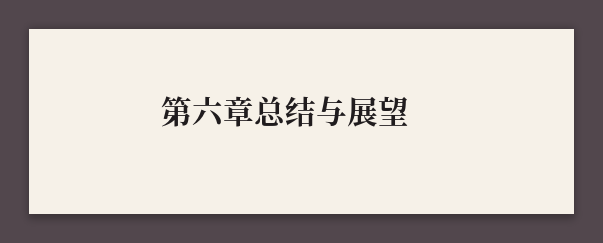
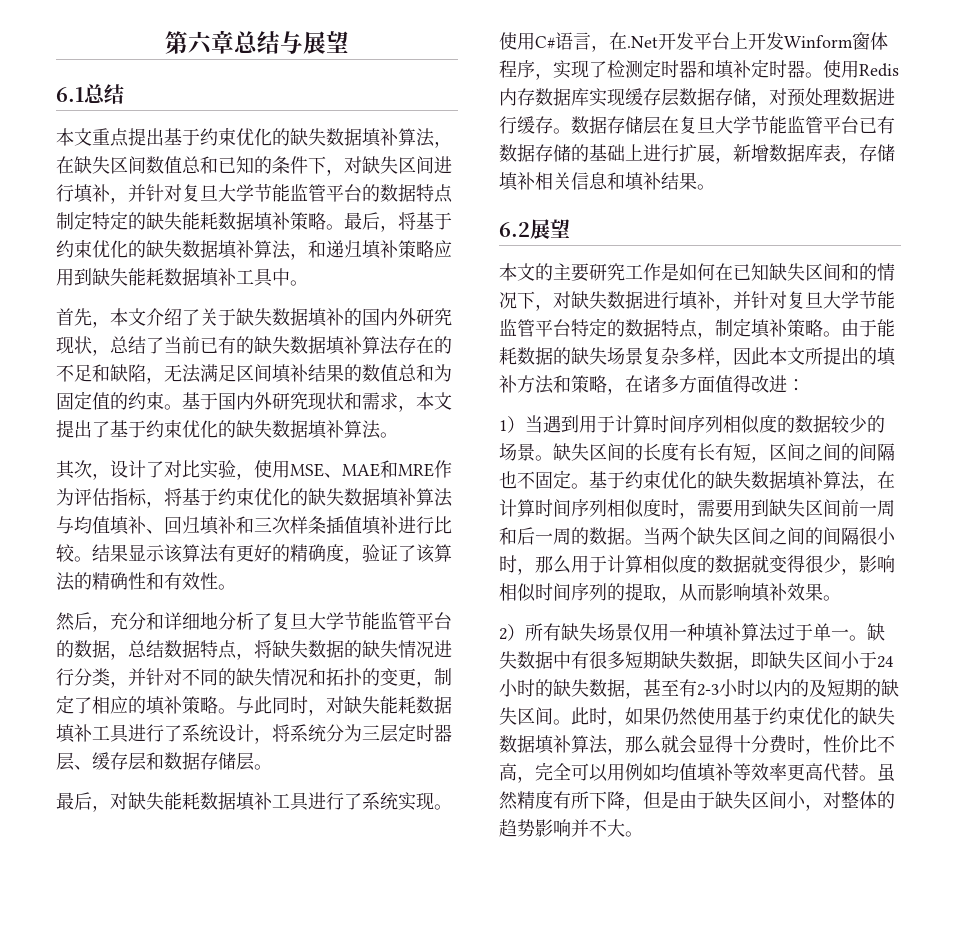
+ 6.1总结
+ 本文重点提出基于约束优化的缺失数据填补算法，在缺失区间数值总和已知的条件下，对缺失区间进行填补，并针对复旦大学节能监管平台的数据特点制定特定的缺失能耗数据填补策略。最后，将基于约束优化的缺失数据填补算法，和递归填补策略应用到缺失能耗数据填补工具中。
+ 首先，本文介绍了关于缺失数据填补的国内外研究现状，总结了当前已有的缺失数据填补算法存在的不足和缺陷，无法满足区间填补结果的数值总和为固定值的约束。基于国内外研究现状和需求，本文提出了基于约束优化的缺失数据填补算法。
+ 其次，设计了对比实验，使用MSE、MAE和MRE作为评估指标，将基于约束优化的缺失数据填补算法与均值填补、回归填补和三次样条插值填补进行比较。结果显示该算法有更好的精确度，验证了该算法的精确性和有效性。
+ 然后，充分和详细地分析了复旦大学节能监管平台的数据，总结数据特点，将缺失数据的缺失情况进行分类，并针对不同的缺失情况和拓扑的变更，制定了相应的填补策略。与此同时，对缺失能耗数据填补工具进行了系统设计，将系统分为三层定时器层、缓存层和数据存储层。
+ 最后，对缺失能耗数据填补工具进行了系统实现。使用C#语言，在.Net开发平台上开发Winform窗体程序，实现了检测定时器和填补定时器。使用Redis内存数据库实现缓存层数据存储，对预处理数据进行缓存。数据存储层在复旦大学节能监管平台已有数据存储的基础上进行扩展，新增数据库表，存储填补相关信息和填补结果。
+ 6.2展望
+ 本文的主要研究工作是如何在已知缺失区间和的情况下，对缺失数据进行填补，并针对复旦大学节能监管平台特定的数据特点，制定填补策略。由于能耗数据的缺失场景复杂多样，因此本文所提出的填补方法和策略，在诸多方面值得改进：
+ 1）当遇到用于计算时间序列相似度的数据较少的场景。缺失区间的长度有长有短，区间之间的间隔也不固定。基于约束优化的缺失数据填补算法，在计算时间序列相似度时，需要用到缺失区间前一周和后一周的数据。当两个缺失区间之间的间隔很小时，那么用于计算相似度的数据就变得很少，影响相似时间序列的提取，从而影响填补效果。
+ 2）所有缺失场景仅用一种填补算法过于单一。缺失数据中有很多短期缺失数据，即缺失区间小于24小时的缺失数据，甚至有2-3小时以内的及短期的缺失区间。此时，如果仍然使用基于约束优化的缺失数据填补算法，那么就会显得十分费时，性价比不高，完全可以用例如均值填补等效率更高代替。虽然精度有所下降，但是由于缺失区间小，对整体的趋势影响并不大。

